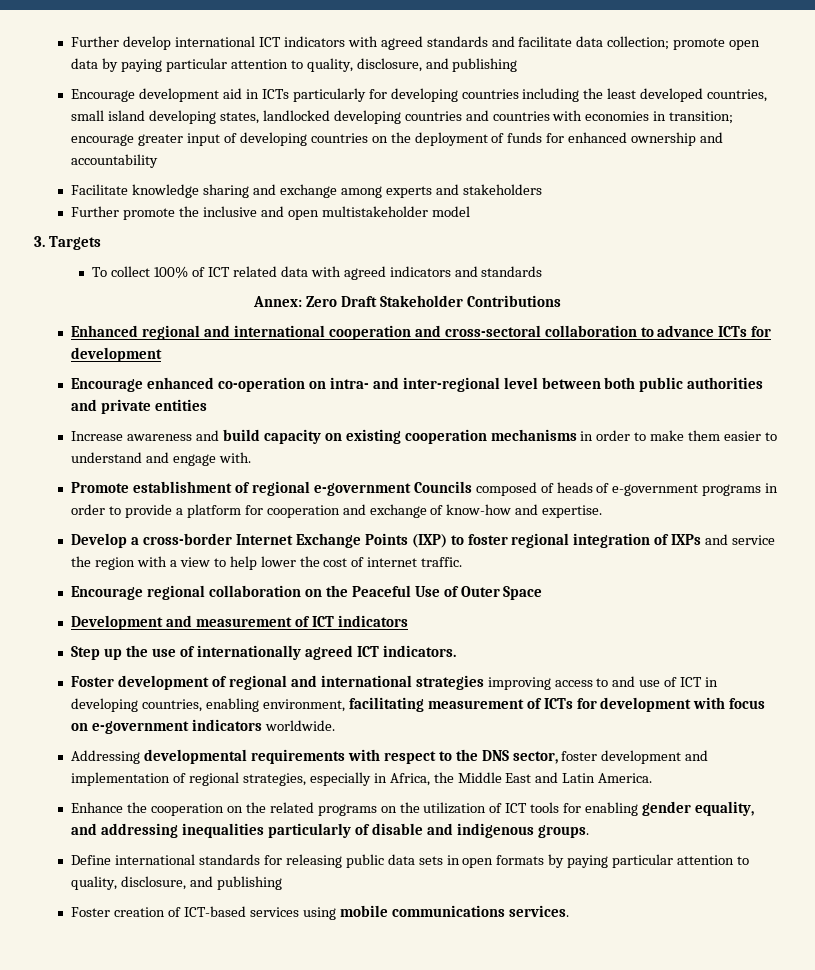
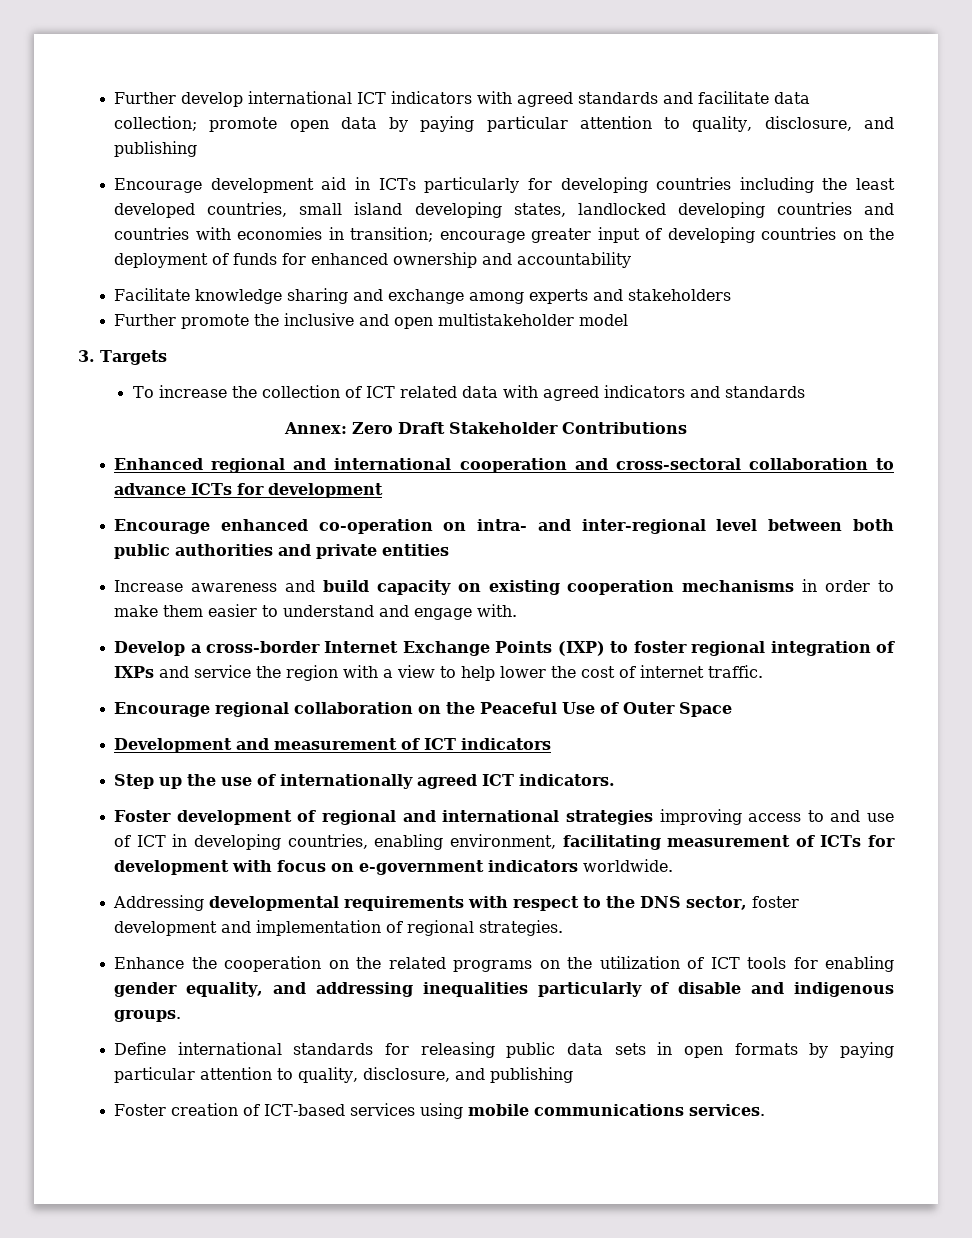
- To collect 100% of ICT related data with agreed indicators and standards
+ To increase the collection of ICT related data with agreed indicators and standards
- Promote establishment of regional e-government Councils composed of heads of e-government programs in order to provide a platform for cooperation and exchange of know-how and expertise.
- Addressing developmental requirements with respect to the DNS sector, foster development and implementation of regional strategies, especially in Africa, the Middle East and Latin America.
+ Addressing developmental requirements with respect to the DNS sector, foster development and implementation of regional strategies.

